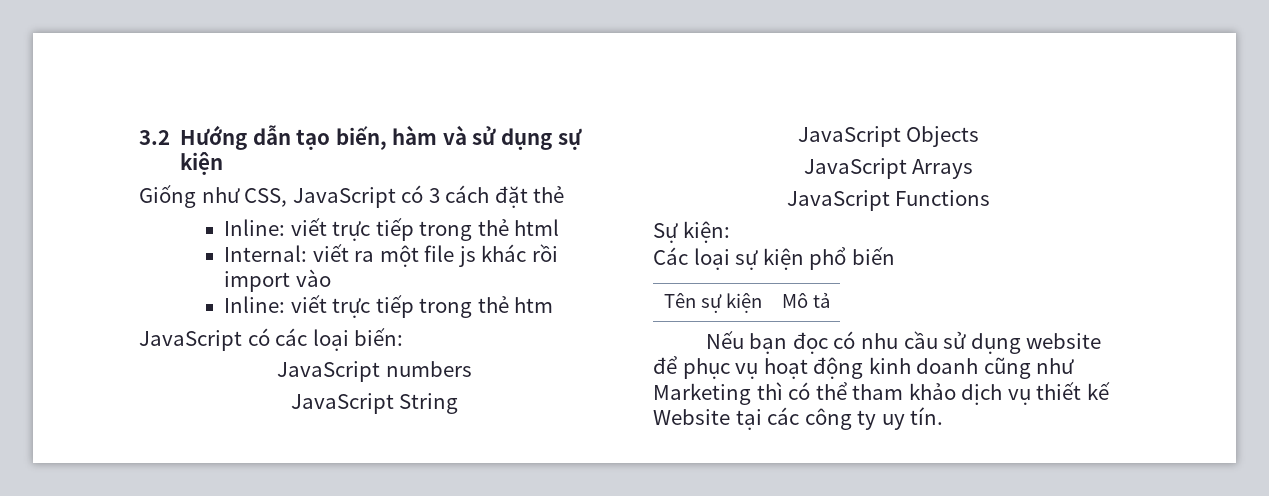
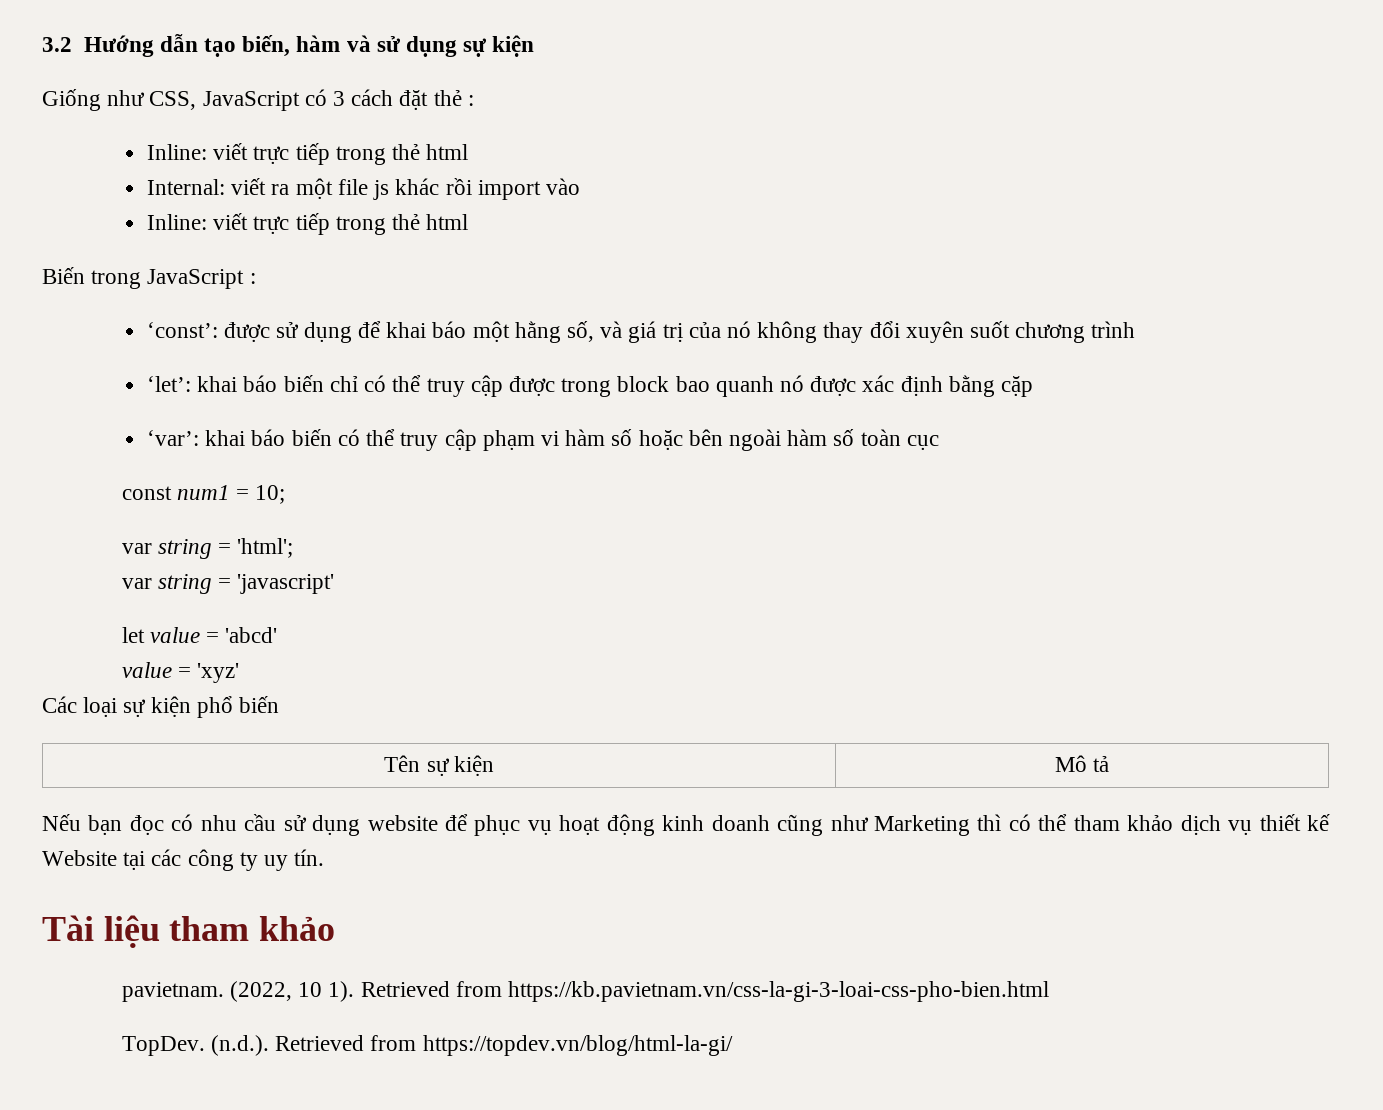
- Giống như CSS, JavaScript có 3 cách đặt thẻ
+ Giống như CSS, JavaScript có 3 cách đặt thẻ :
  Internal: viết ra một file js khác rồi import vào
- Inline: viết trực tiếp trong thẻ htm
- JavaScript có các loại biến:
- JavaScript numbers
- JavaScript String
- JavaScript Objects
- JavaScript Arrays
- JavaScript Functions
- Sự kiện:
+ Inline: viết trực tiếp trong thẻ html
+ Biến trong JavaScript :
+ ‘const’: được sử dụng để khai báo một hằng số, và giá trị của nó không thay đổi xuyên suốt chương trình
+ ‘let’: khai báo biến chỉ có thể truy cập được trong block bao quanh nó được xác định bằng cặp
+ ‘var’: khai báo biến có thể truy cập phạm vi hàm số hoặc bên ngoài hàm số toàn cục
+ const num1 = 10;
+ var string = 'html';
+ var string = 'javascript'
+ let value = 'abcd'
+ value = 'xyz'
+ Tài liệu tham khảo
+ pavietnam. (2022, 10 1). Retrieved from https://kb.pavietnam.vn/css-la-gi-3-loai-css-pho-bien.html
+ TopDev. (n.d.). Retrieved from https://topdev.vn/blog/html-la-gi/

